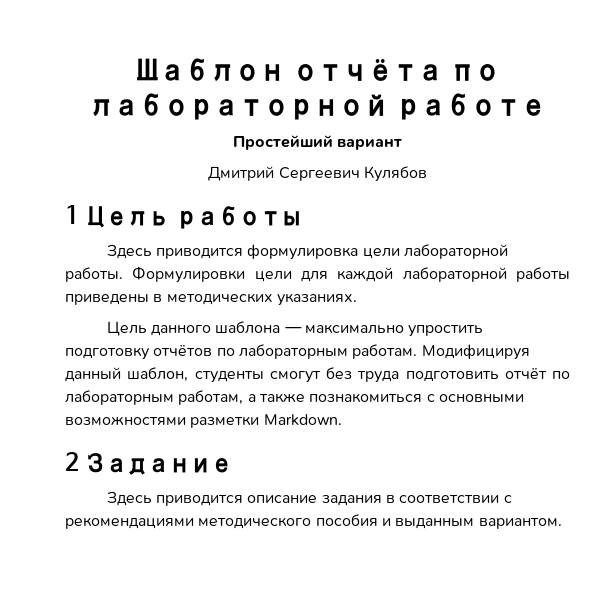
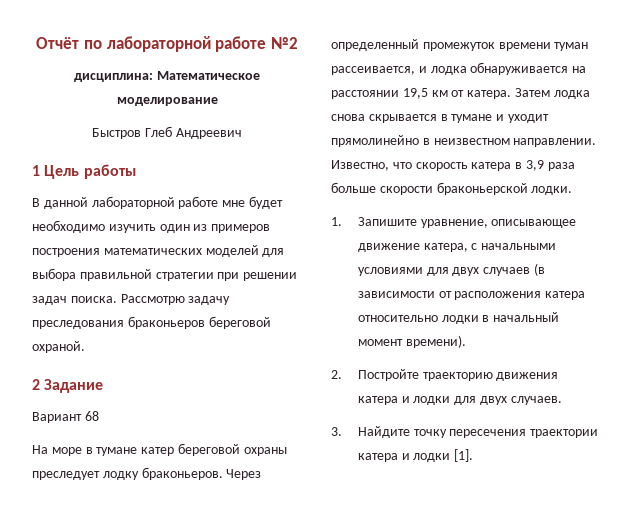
- Шаблон отчёта по лабораторной работе
- Простейший вариант
- Дмитрий Сергеевич Кулябов
+ Отчёт по лабораторной работе №2
+ дисциплина: Математическое моделирование
+ Быстров Глеб Андреевич
  1 Цель работы
- Здесь приводится формулировка цели лабораторной работы. Формулировки цели для каждой лабораторной работы приведены в методических указаниях.
- Цель данного шаблона — максимально упростить подготовку отчётов по лабораторным работам. Модифицируя данный шаблон, студенты смогут без труда подготовить отчёт по лабораторным работам, а также познакомиться с основными возможностями разметки Markdown.
+ В данной лабораторной работе мне будет необходимо изучить один из примеров построения математических моделей для выбора правильной стратегии при решении задач поиска. Рассмотрю задачу преследования браконьеров береговой охраной.
  2 Задание
- Здесь приводится описание задания в соответствии с рекомендациями методического пособия и выданным вариантом.
+ Вариант 68
+ На море в тумане катер береговой охраны преследует лодку браконьеров. Через определенный промежуток времени туман рассеивается, и лодка обнаруживается на расстоянии 19,5 км от катера. Затем лодка снова скрывается в тумане и уходит прямолинейно в неизвестном направлении. Известно, что скорость катера в 3,9 раза больше скорости браконьерской лодки.
+ 1. Запишите уравнение, описывающее движение катера, с начальными условиями для двух случаев (в зависимости от расположения катера относительно лодки в начальный момент времени).
+ 2. Постройте траекторию движения катера и лодки для двух случаев.
+ 3. Найдите точку пересечения траектории катера и лодки [1].

